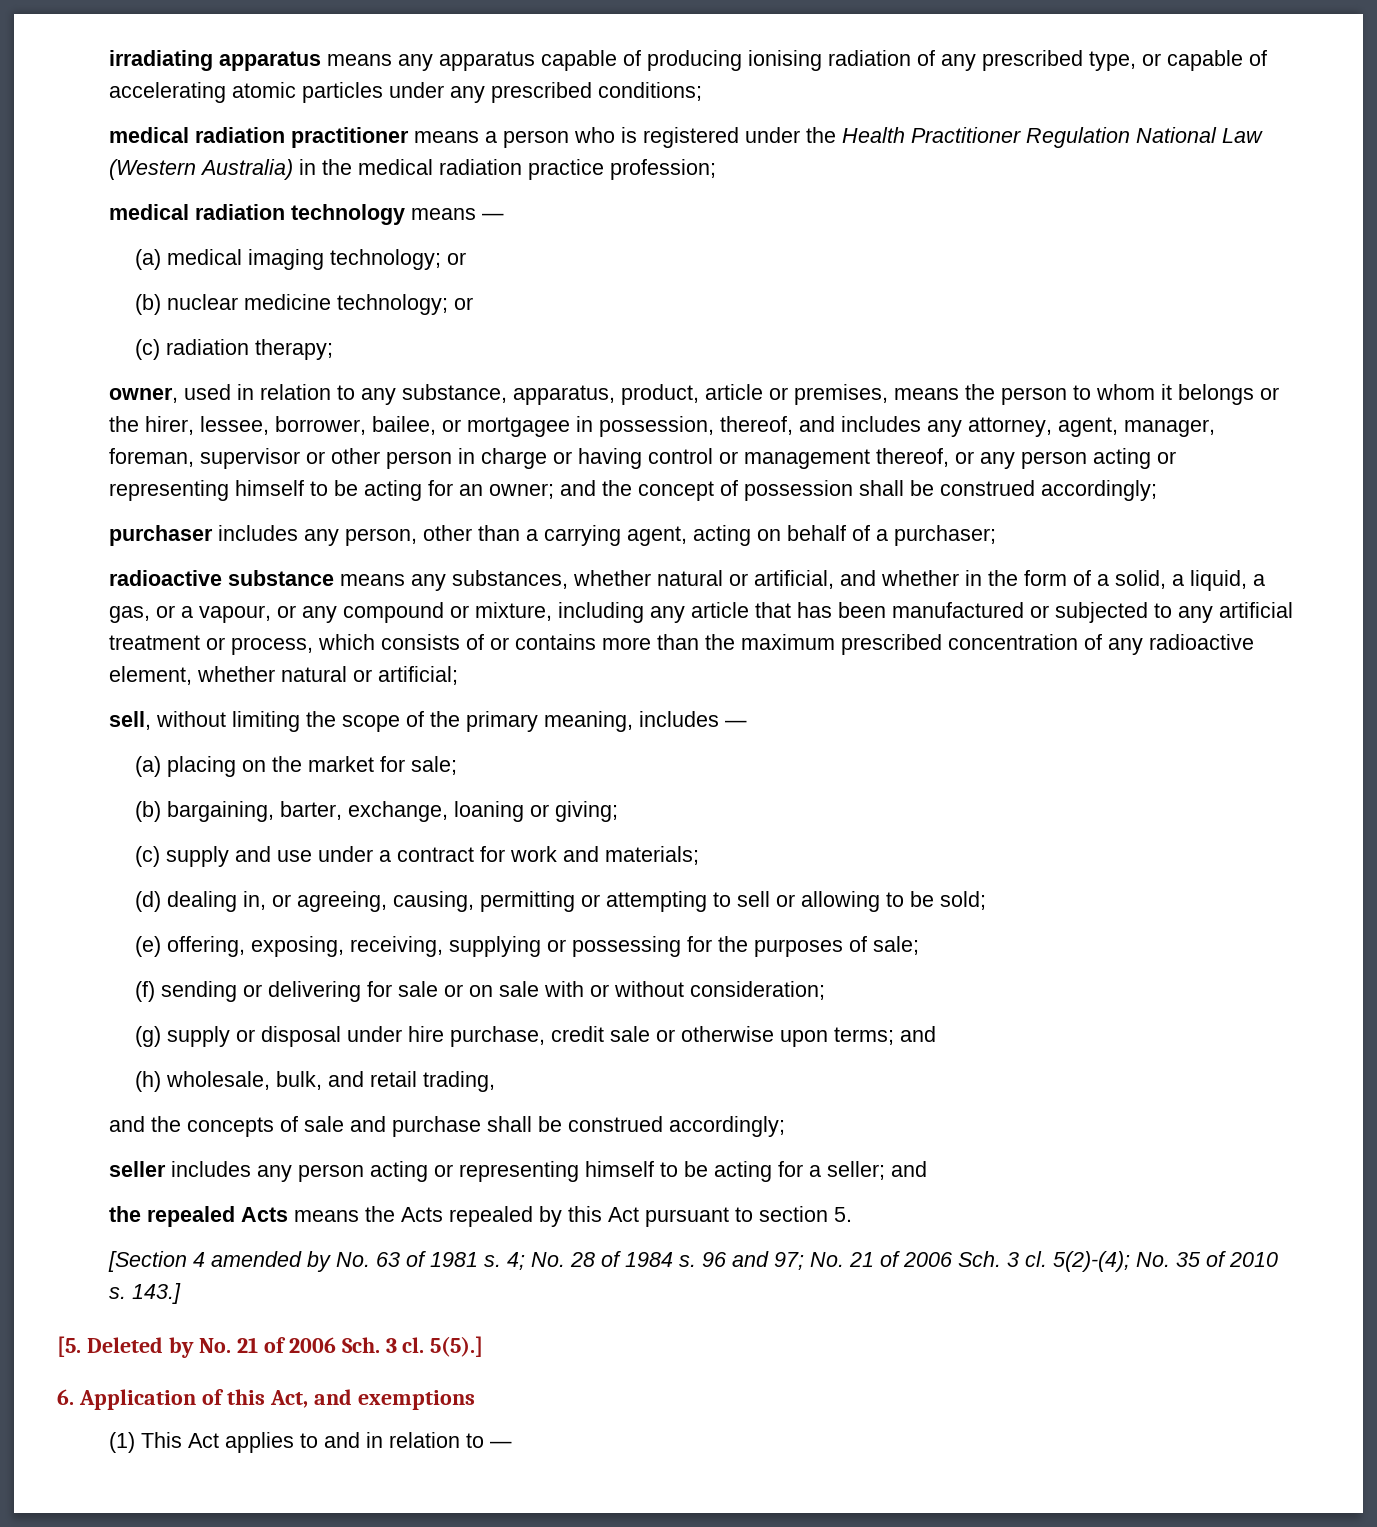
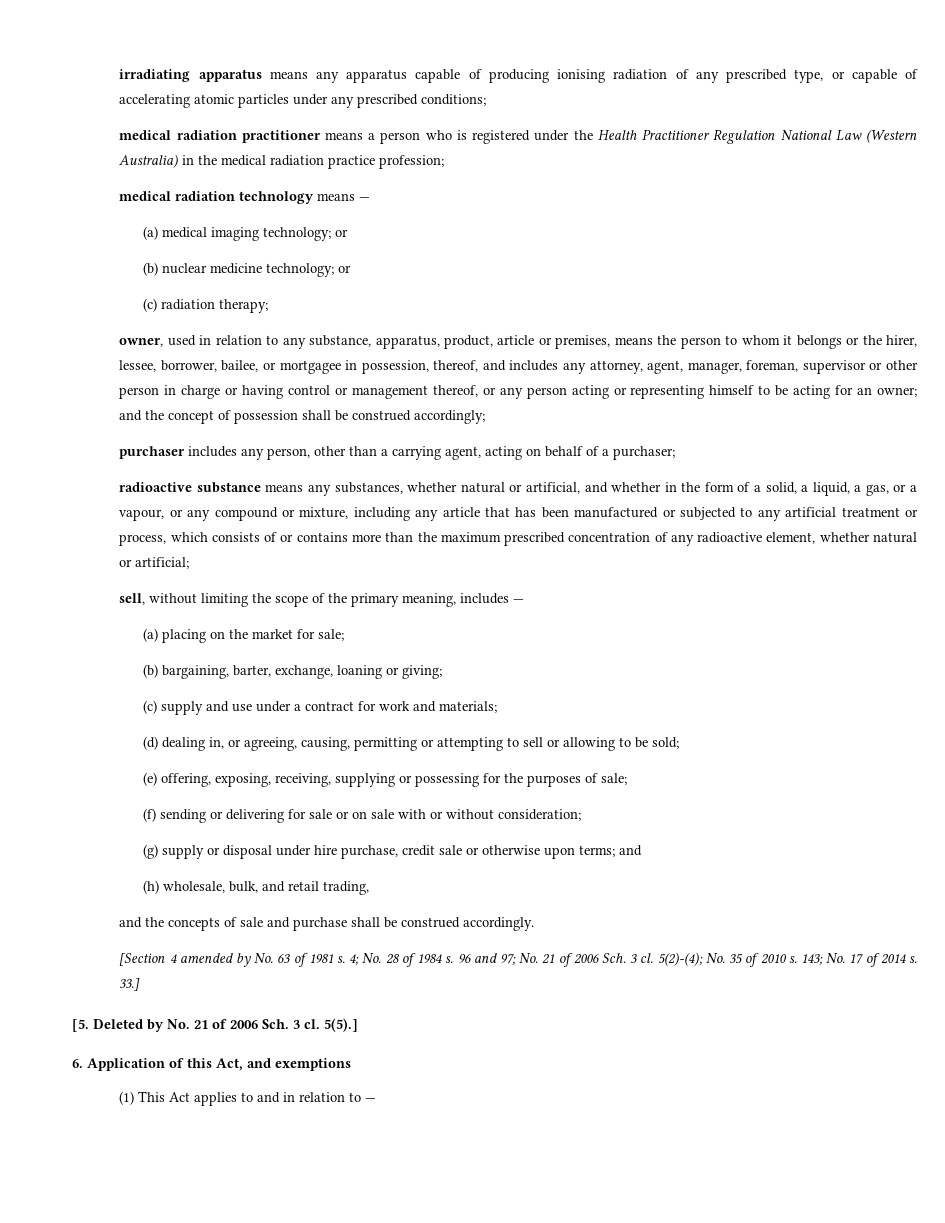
- and the concepts of sale and purchase shall be construed accordingly;
- seller includes any person acting or representing himself to be acting for a seller; and
- the repealed Acts means the Acts repealed by this Act pursuant to section 5.
+ and the concepts of sale and purchase shall be construed accordingly.
- 143.]
+ 143; No. 17 of 2014 s. 33.]

